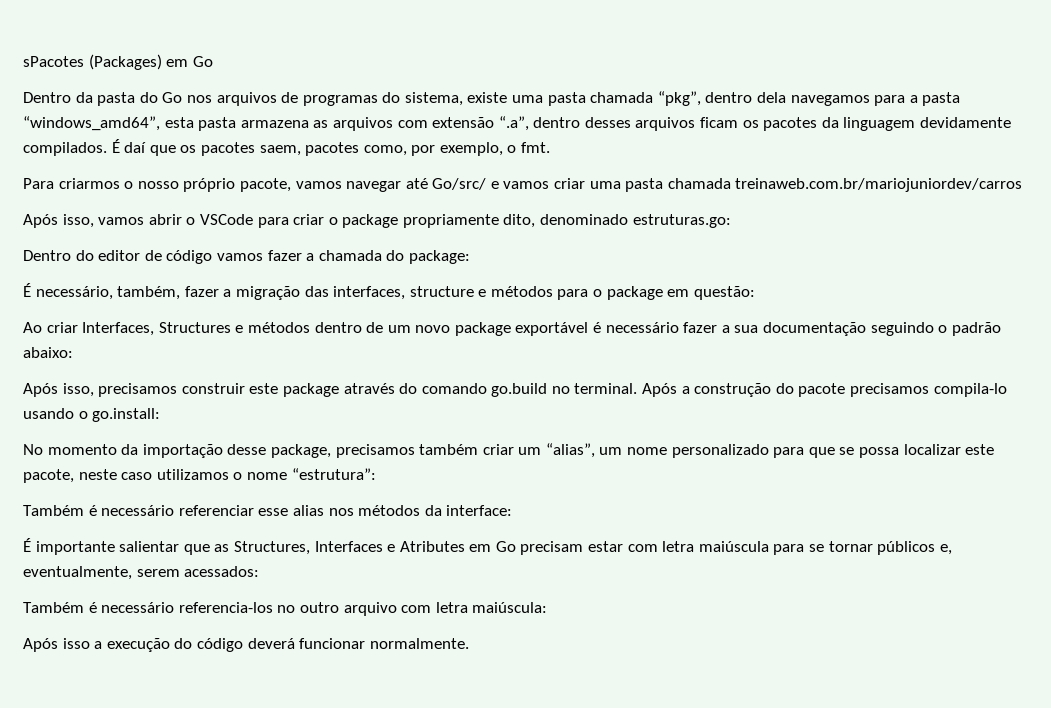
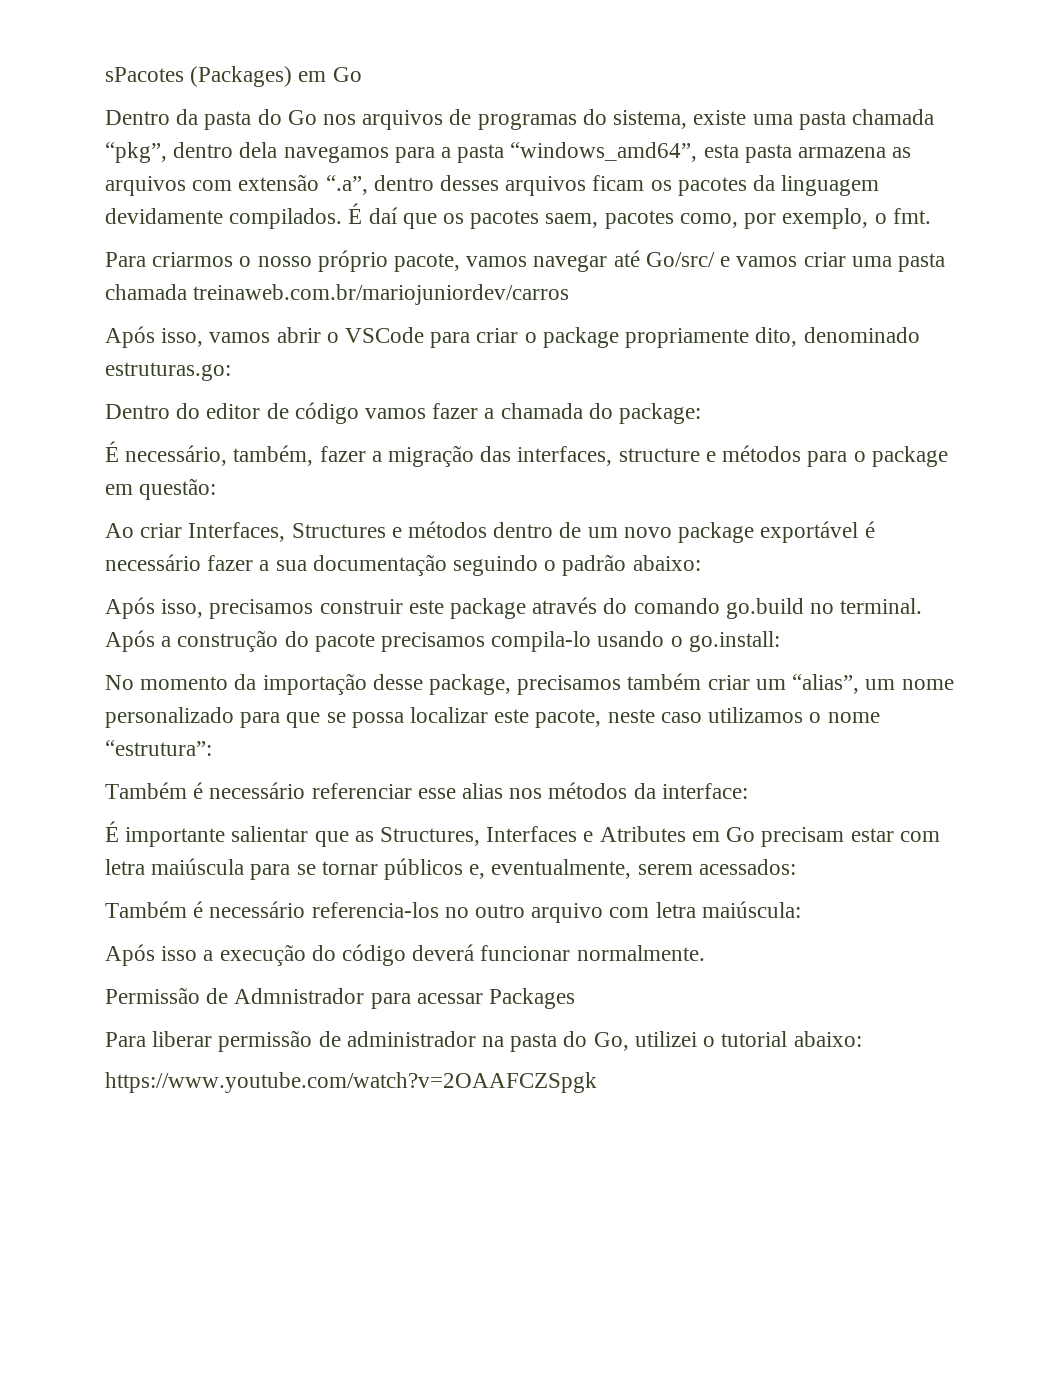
+ Permissão de Admnistrador para acessar Packages
+ Para liberar permissão de administrador na pasta do Go, utilizei o tutorial abaixo:
+ https://www.youtube.com/watch?v=2OAAFCZSpgk

